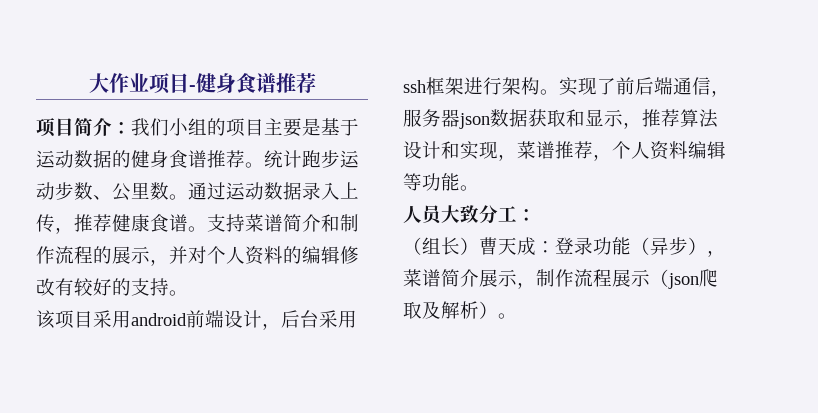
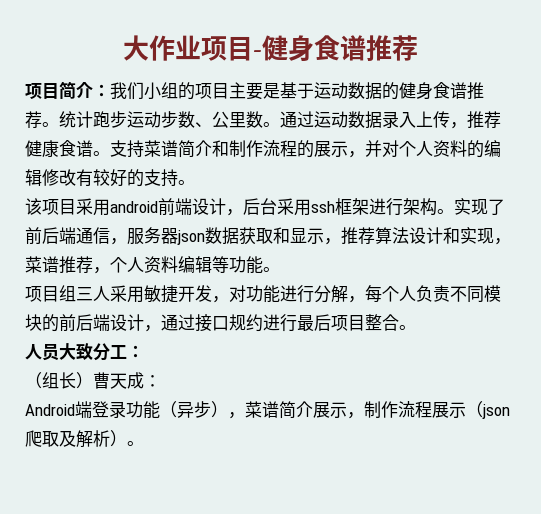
+ 项目组三人采用敏捷开发，对功能进行分解，每个人负责不同模块的前后端设计，通过接口规约进行最后项目整合。
- （组长）曹天成：登录功能（异步），菜谱简介展示，制作流程展示（json爬取及解析）。
+ （组长）曹天成：
+ Android端登录功能（异步），菜谱简介展示，制作流程展示（json爬取及解析）。

